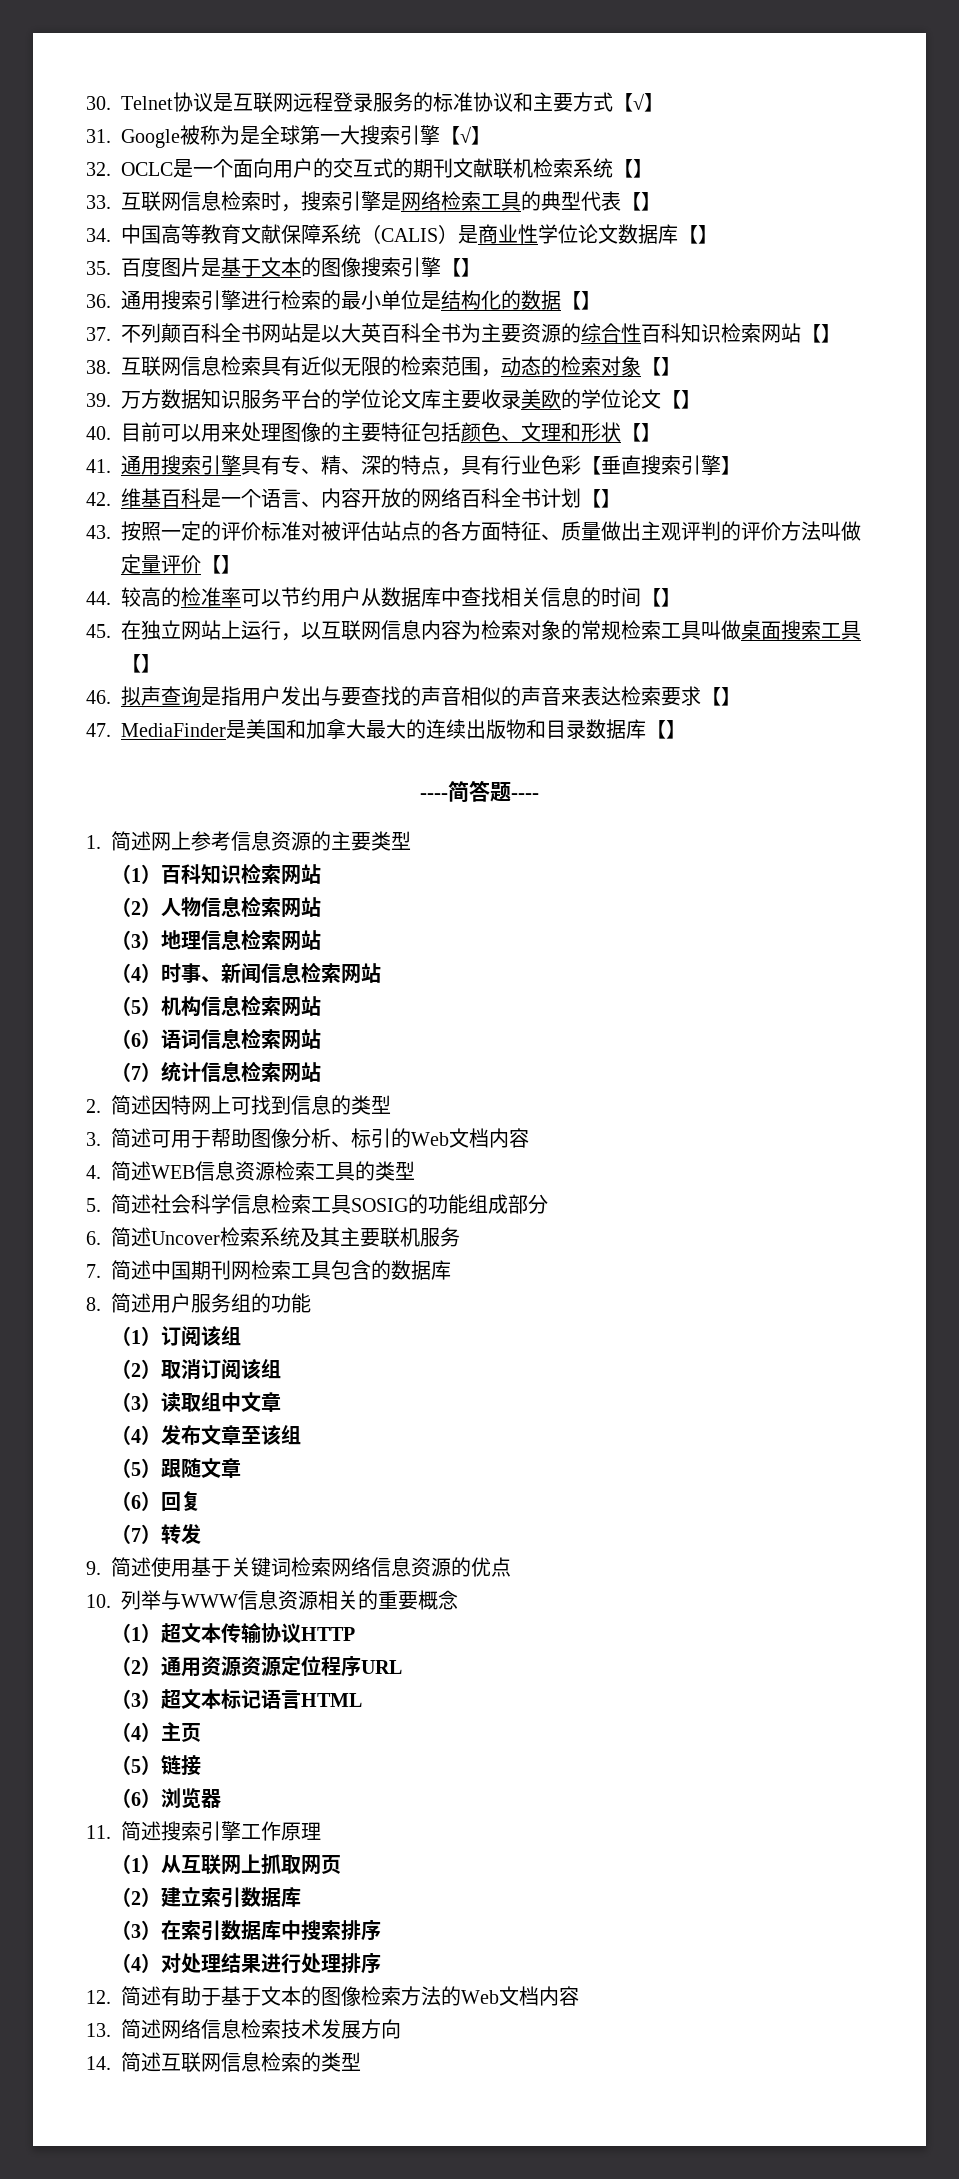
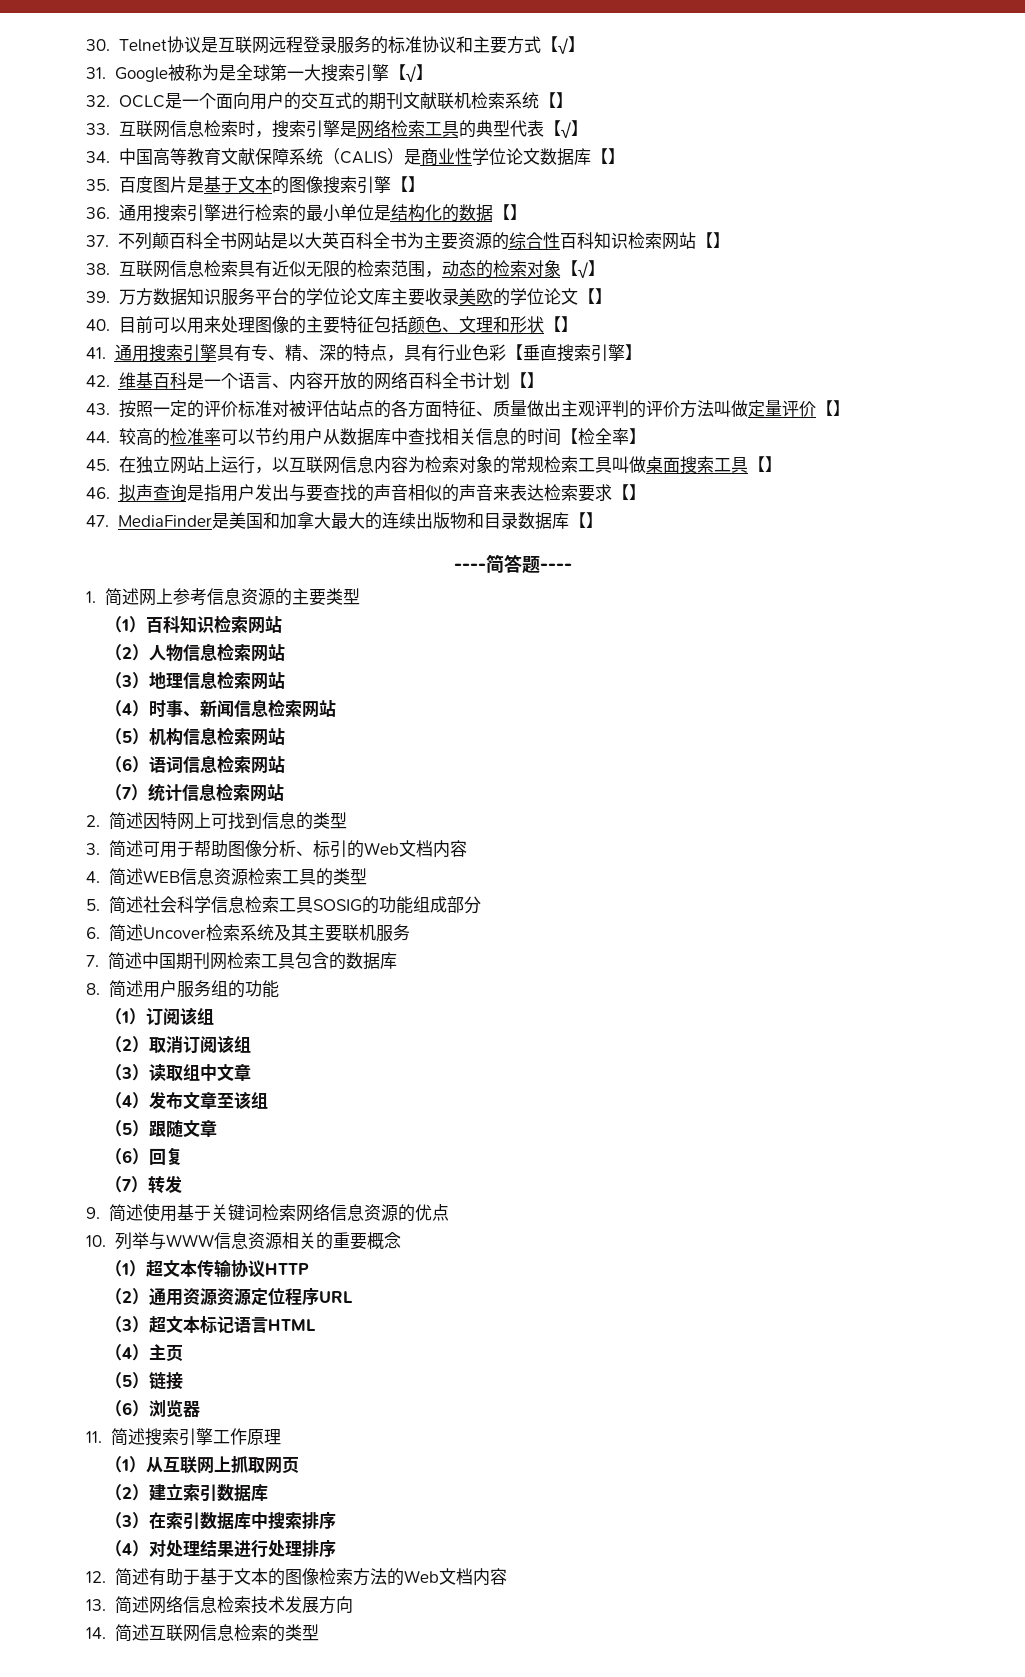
- 33.互联网信息检索时，搜索引擎是网络检索工具的典型代表【】
+ 33.互联网信息检索时，搜索引擎是网络检索工具的典型代表【√】
- 38.互联网信息检索具有近似无限的检索范围，动态的检索对象【】
+ 38.互联网信息检索具有近似无限的检索范围，动态的检索对象【√】
- 44.较高的检准率可以节约用户从数据库中查找相关信息的时间【】
+ 44.较高的检准率可以节约用户从数据库中查找相关信息的时间【检全率】

